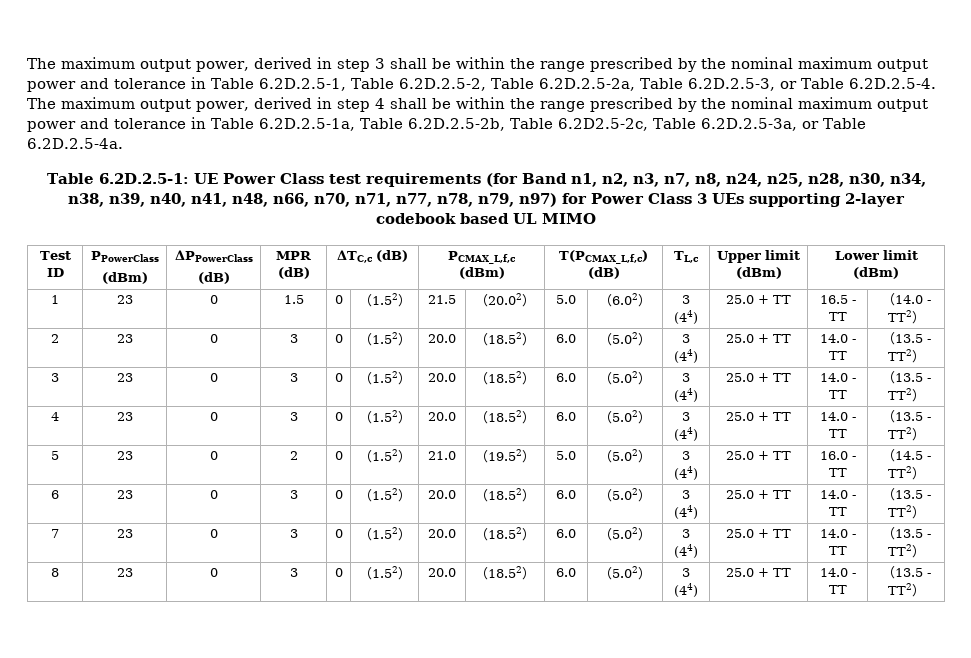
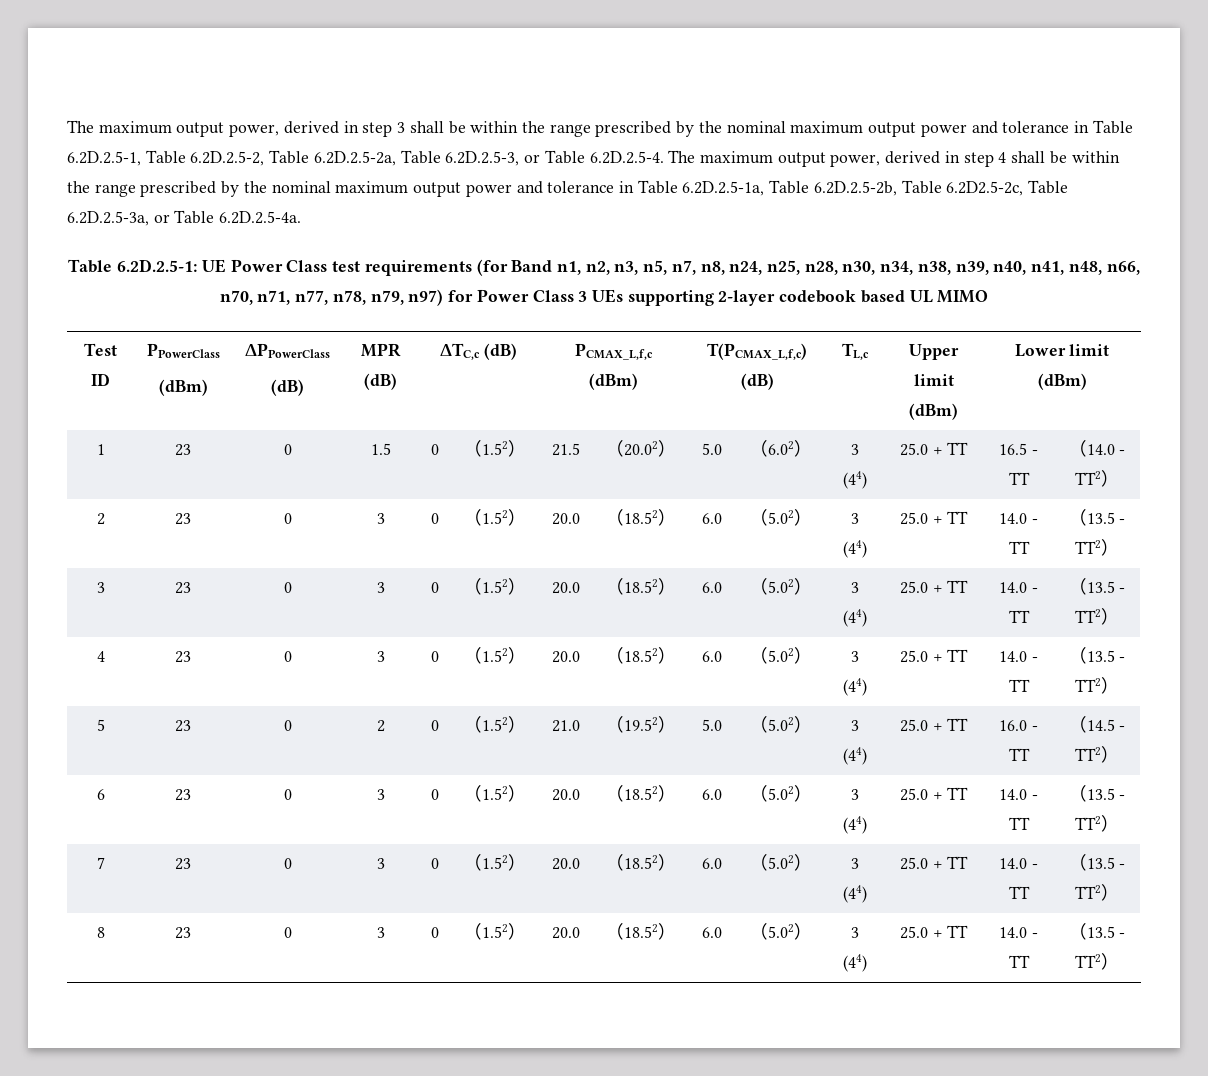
- Table 6.2D.2.5-1: UE Power Class test requirements (for Band n1, n2, n3, n7, n8, n24, n25, n28, n30, n34, n38, n39, n40, n41, n48, n66, n70, n71, n77, n78, n79, n97) for Power Class 3 UEs supporting 2-layer codebook based UL MIMO
+ Table 6.2D.2.5-1: UE Power Class test requirements (for Band n1, n2, n3, n5, n7, n8, n24, n25, n28, n30, n34, n38, n39, n40, n41, n48, n66, n70, n71, n77, n78, n79, n97) for Power Class 3 UEs supporting 2-layer codebook based UL MIMO

